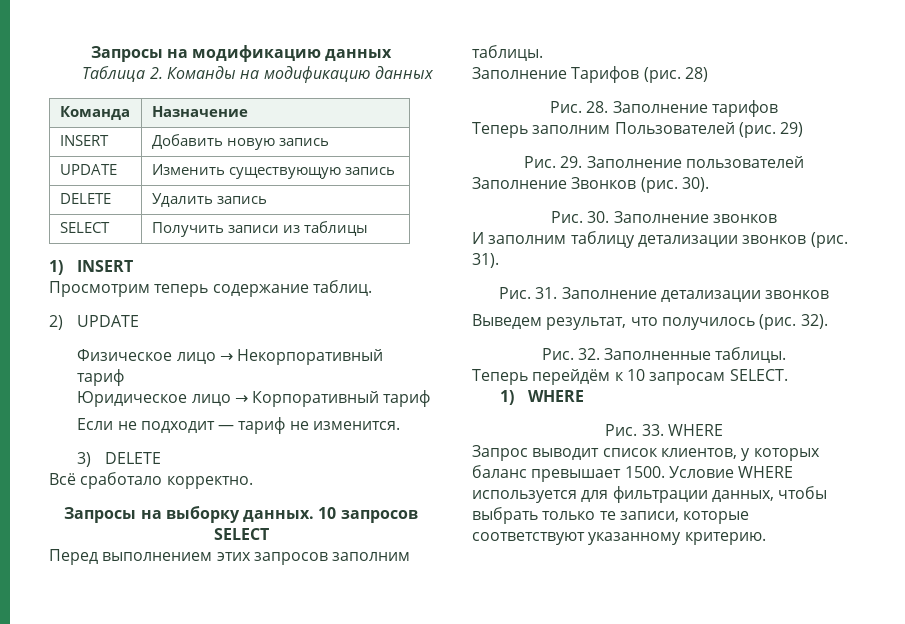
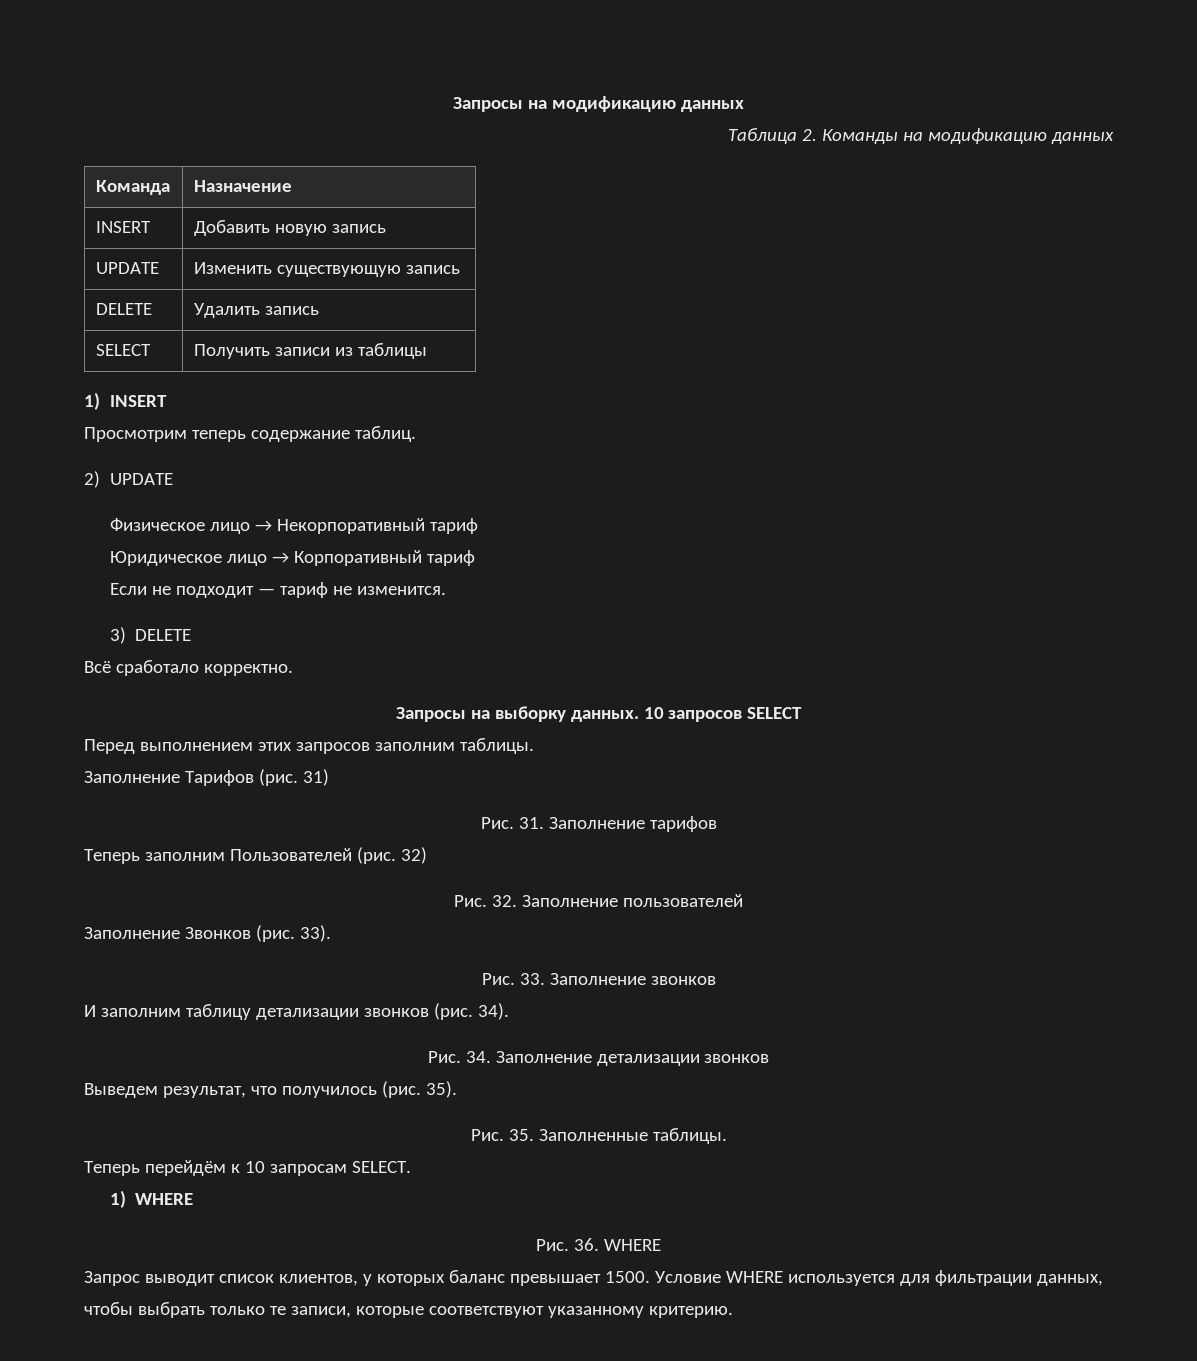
- 28)
- Рис. 28. Заполнение тарифов
+ 31)
+ Рис. 31. Заполнение тарифов
- 29)
- Рис. 29. Заполнение пользователей
+ 32)
+ Рис. 32. Заполнение пользователей
- 30).
- Рис. 30. Заполнение звонков
+ 33).
+ Рис. 33. Заполнение звонков
- 31).
- Рис. 31. Заполнение детализации звонков
+ 34).
+ Рис. 34. Заполнение детализации звонков
- 32).
- Рис. 32. Заполненные таблицы.
+ 35).
+ Рис. 35. Заполненные таблицы.
- Рис. 33. WHERE
+ Рис. 36. WHERE

